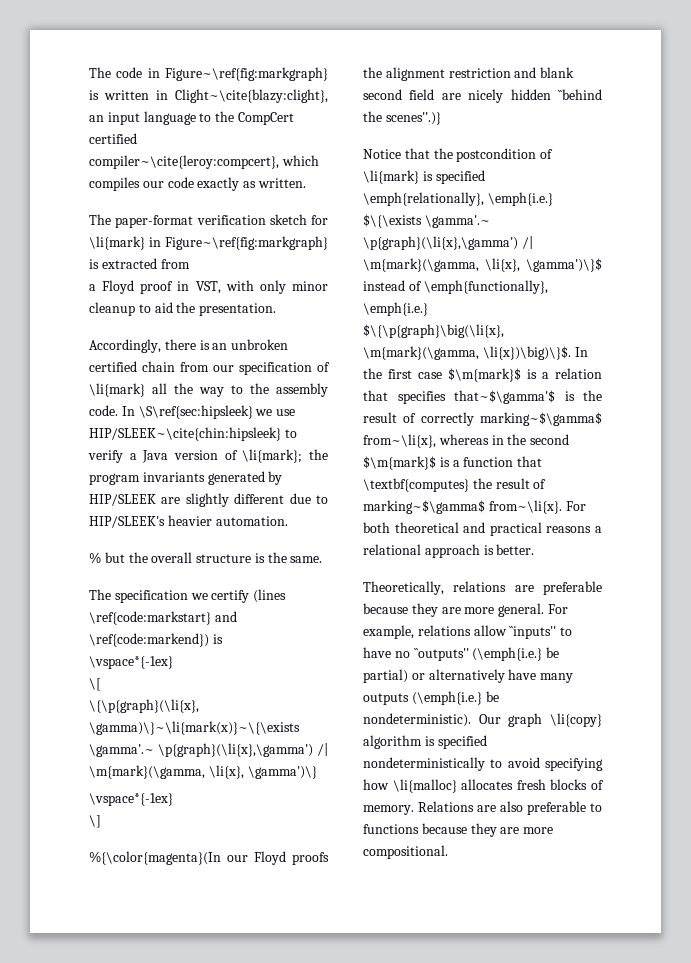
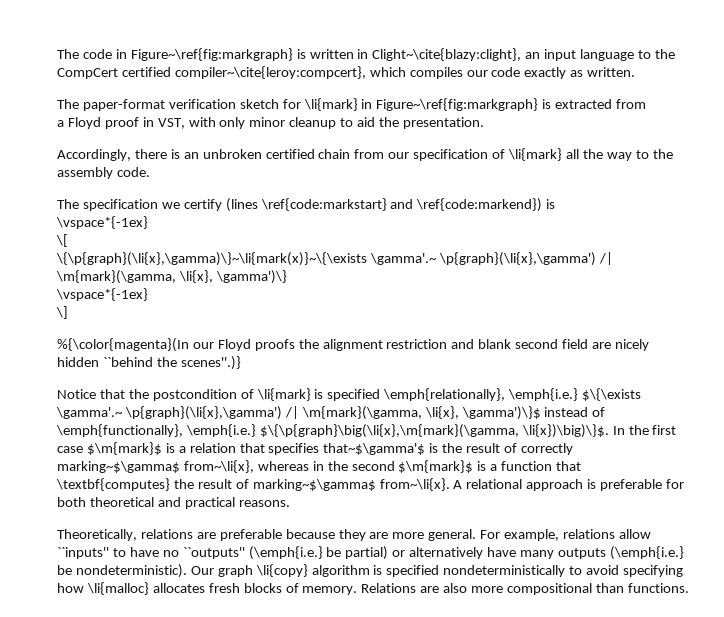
- In \S\ref{sec:hipsleek} we use HIP/SLEEK~\cite{chin:hipsleek} to verify a Java version of \li{mark}; the program invariants generated by HIP/SLEEK are slightly different due to HIP/SLEEK's heavier automation.
- % but the overall structure is the same.
- For both theoretical and practical reasons a relational approach is better.
+ A relational approach is preferable for both theoretical and practical reasons.
- Relations are also preferable to functions because they are more compositional.
+ Relations are also more compositional than functions.

